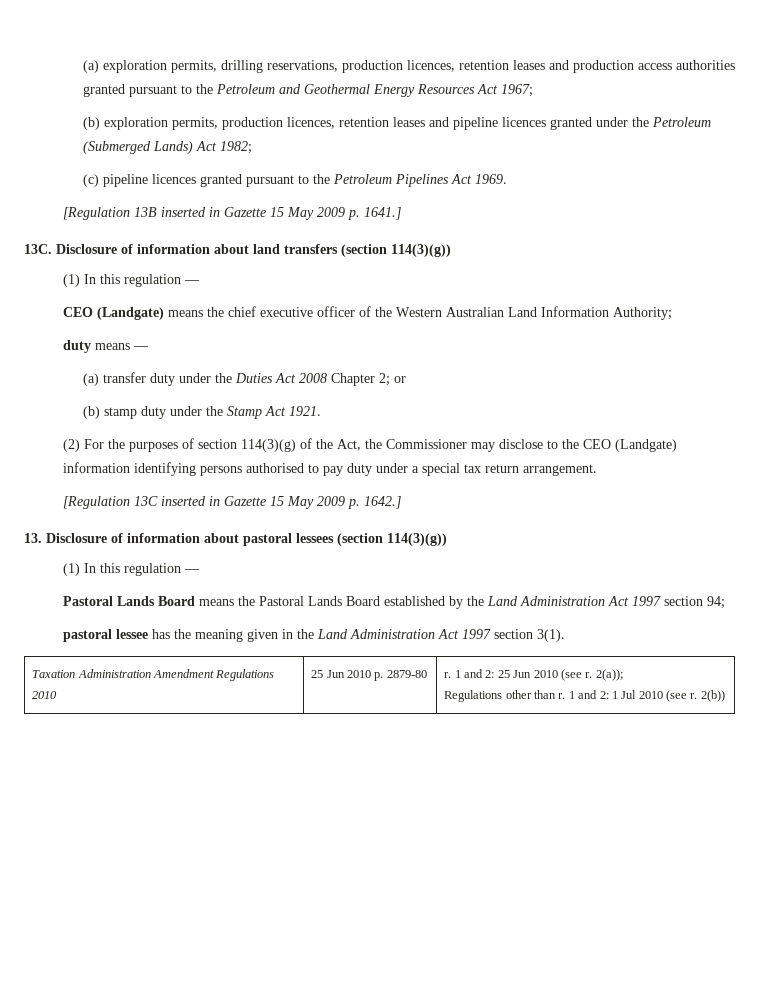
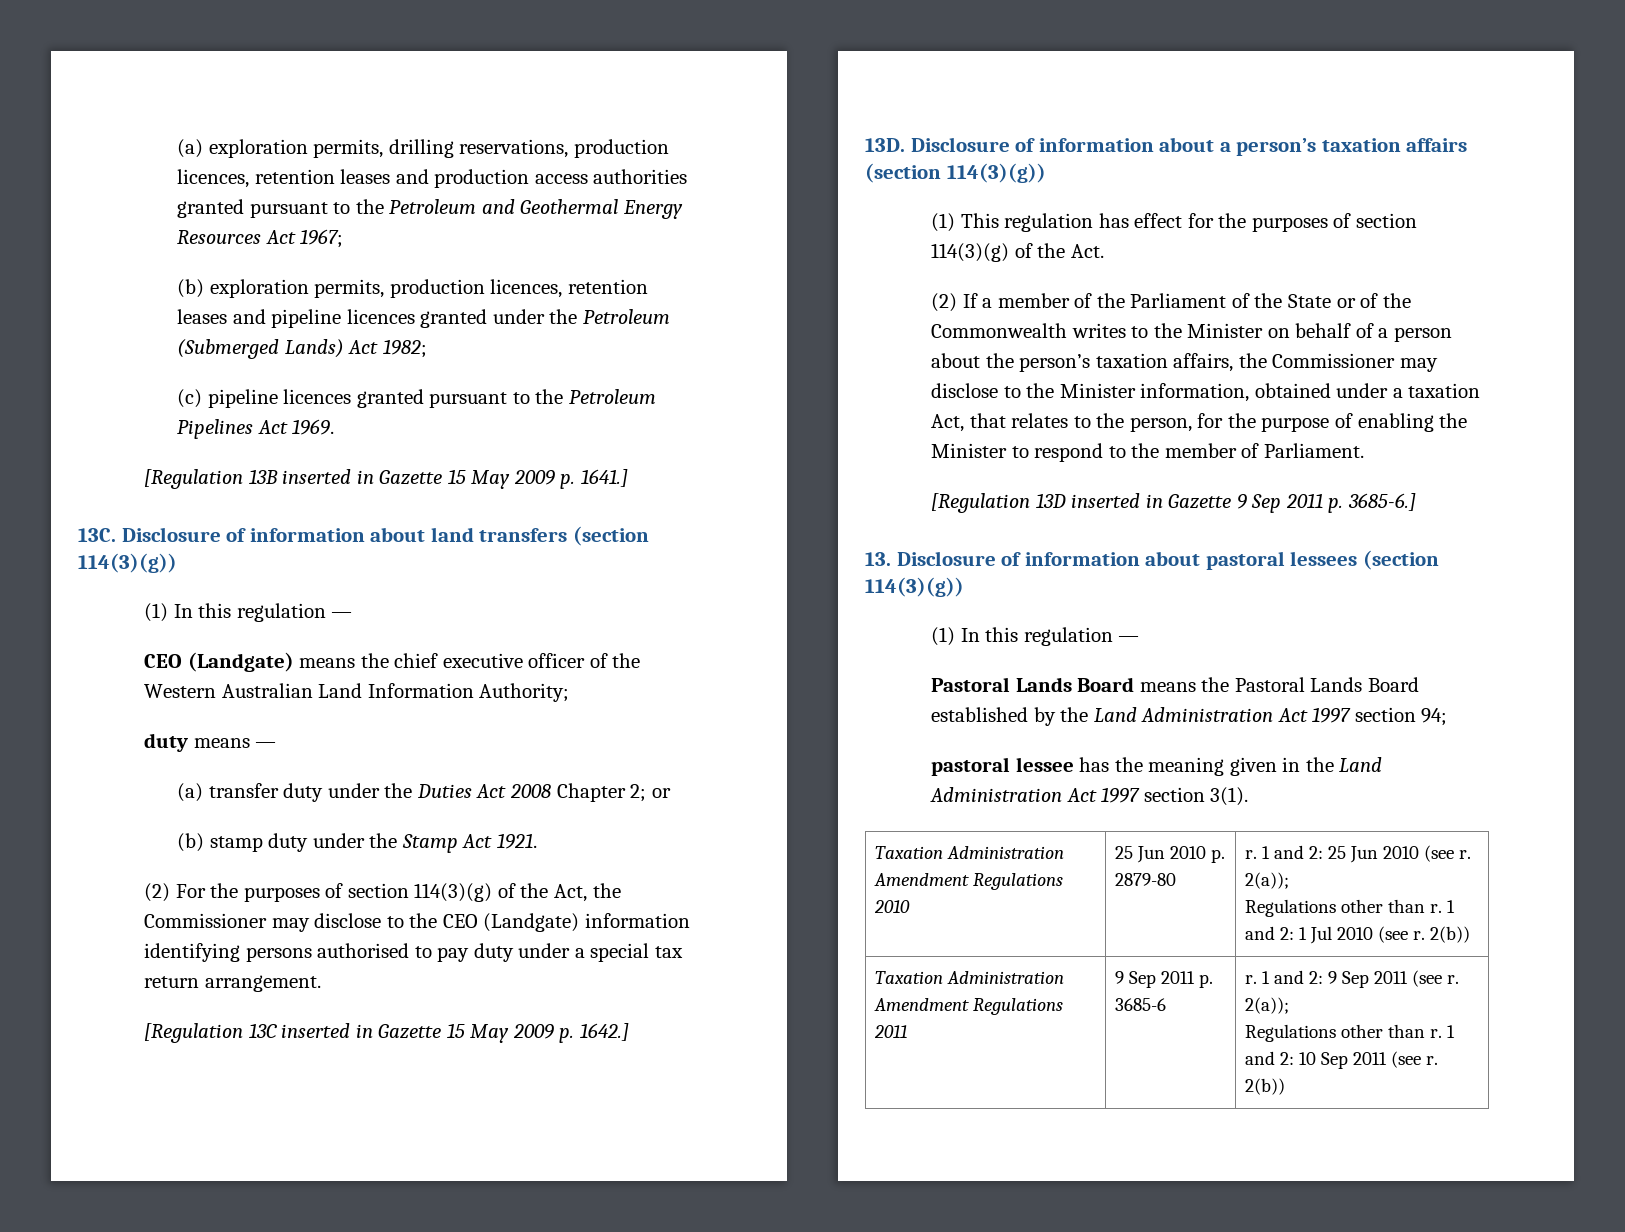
+ 13D. Disclosure of information about a person’s taxation affairs (section 114(3)(g))
+ (1) This regulation has effect for the purposes of section 114(3)(g) of the Act.
+ (2) If a member of the Parliament of the State or of the Commonwealth writes to the Minister on behalf of a person about the person’s taxation affairs, the Commissioner may disclose to the Minister information, obtained under a taxation Act, that relates to the person, for the purpose of enabling the Minister to respond to the member of Parliament.
+ [Regulation 13D inserted in Gazette 9 Sep 2011 p. 3685-6.]
+ Taxation Administration Amendment Regulations 2011 | 9 Sep 2011 p. 3685-6 | r. 1 and 2: 9 Sep 2011 (see r. 2(a));
+ Regulations other than r. 1 and 2: 10 Sep 2011 (see r. 2(b))

